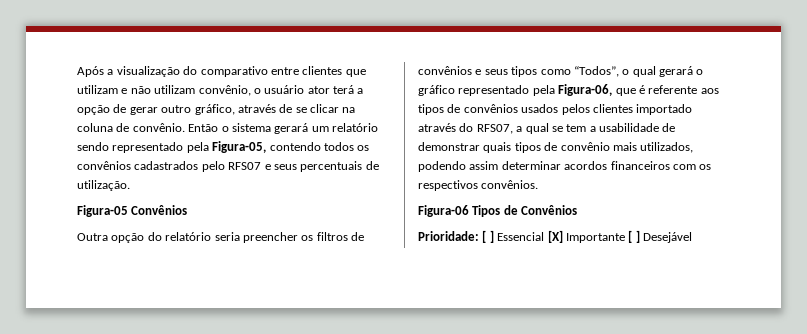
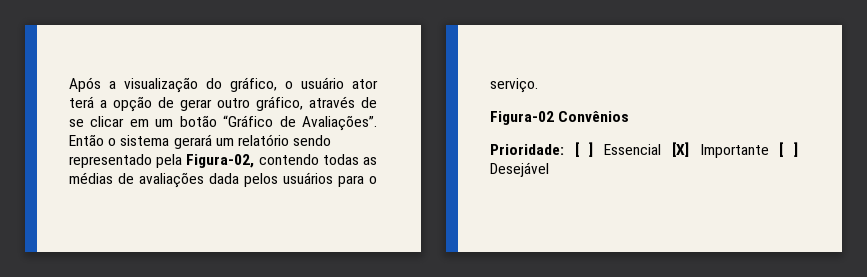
- Após a visualização do comparativo entre clientes que utilizam e não utilizam convênio, o usuário ator terá a opção de gerar outro gráfico, através de se clicar na coluna de convênio.
+ Após a visualização do gráfico, o usuário ator terá a opção de gerar outro gráfico, através de se clicar em um botão “Gráfico de Avaliações”.
- Então o sistema gerará um relatório sendo representado pela Figura-05, contendo todos os convênios cadastrados pelo RFS07 e seus percentuais de utilização.
- Figura-05 Convênios
- Outra opção do relatório seria preencher os filtros de convênios e seus tipos como “Todos”, o qual gerará o gráfico representado pela Figura-06, que é referente aos tipos de convênios usados pelos clientes importado através do RFS07, a qual se tem a usabilidade de demonstrar quais tipos de convênio mais utilizados, podendo assim determinar acordos financeiros com os respectivos convênios.
- Figura-06 Tipos de Convênios
+ Então o sistema gerará um relatório sendo representado pela Figura-02, contendo todas as médias de avaliações dada pelos usuários para o serviço.
+ Figura-02 Convênios

